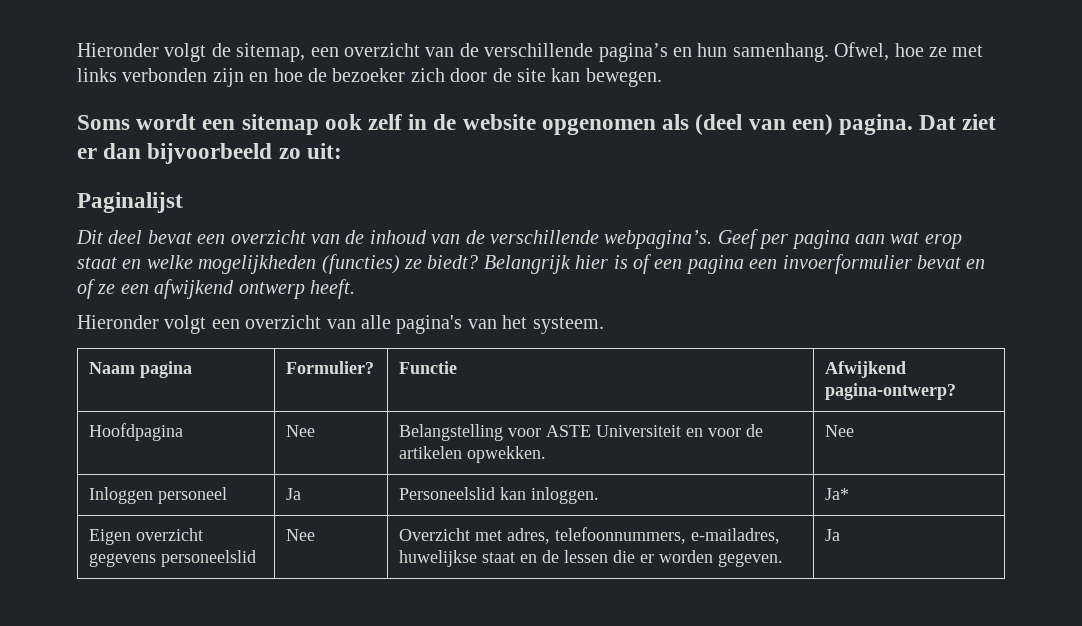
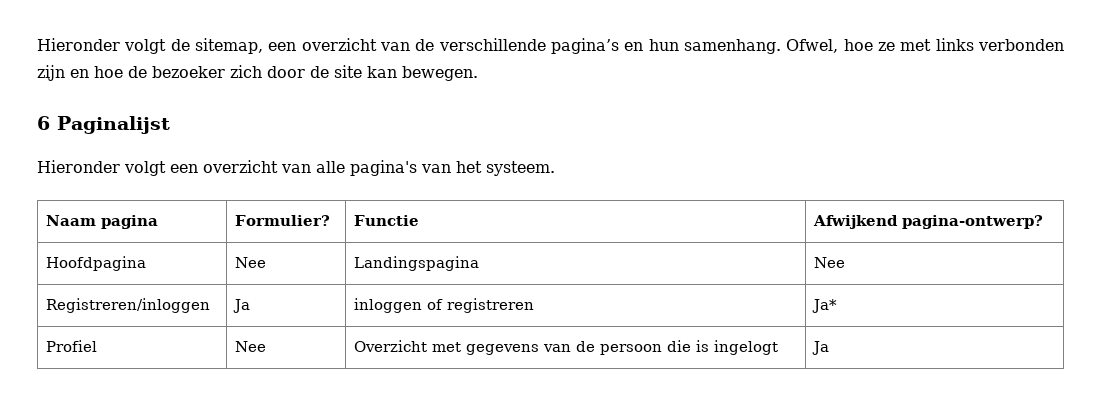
- Soms wordt een sitemap ook zelf in de website opgenomen als (deel van een) pagina. Dat ziet er dan bijvoorbeeld zo uit:
- Paginalijst
- Dit deel bevat een overzicht van de inhoud van de verschillende webpagina’s. Geef per pagina aan wat erop staat en welke mogelijkheden (functies) ze biedt? Belangrijk hier is of een pagina een invoerformulier bevat en of ze een afwijkend ontwerp heeft.
+ 6 Paginalijst
- Hoofdpagina | Nee | Belangstelling voor ASTE Universiteit en voor de artikelen opwekken. | Nee
+ Hoofdpagina | Nee | Landingspagina | Nee
- Inloggen personeel | Ja | Personeelslid kan inloggen. | Ja*
- Eigen overzicht gegevens personeelslid | Nee | Overzicht met adres, telefoonnummers, e-mailadres, huwelijkse staat en de lessen die er worden gegeven. | Ja
+ Registreren/inloggen | Ja | inloggen of registreren | Ja*
+ Profiel | Nee | Overzicht met gegevens van de persoon die is ingelogt | Ja

